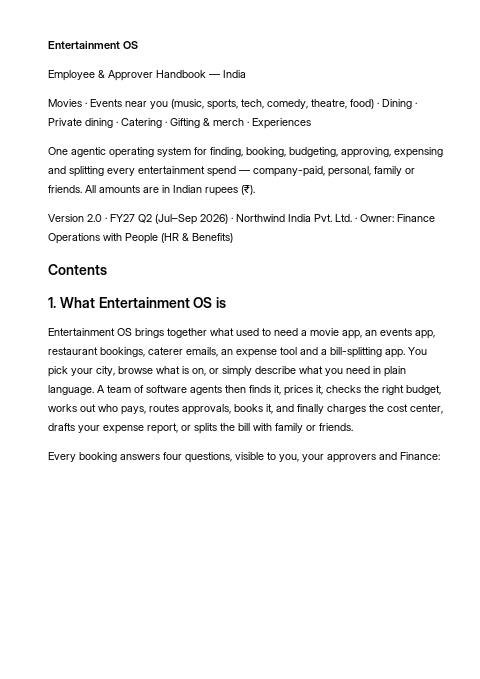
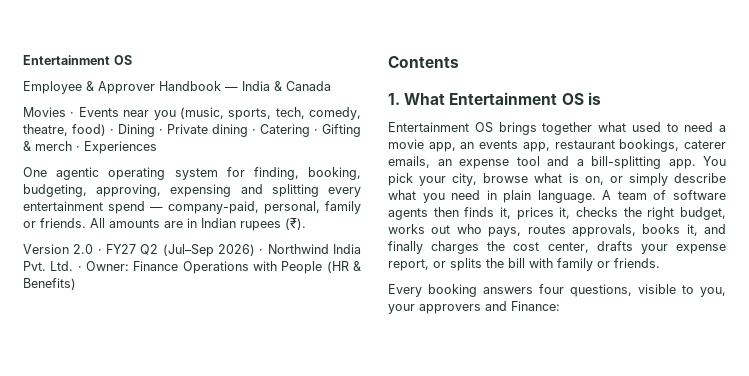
- Employee & Approver Handbook — India
+ Employee & Approver Handbook — India & Canada

